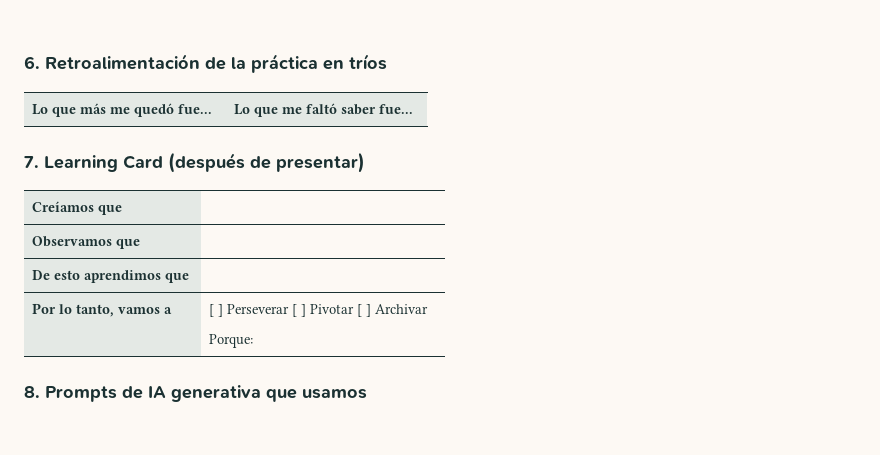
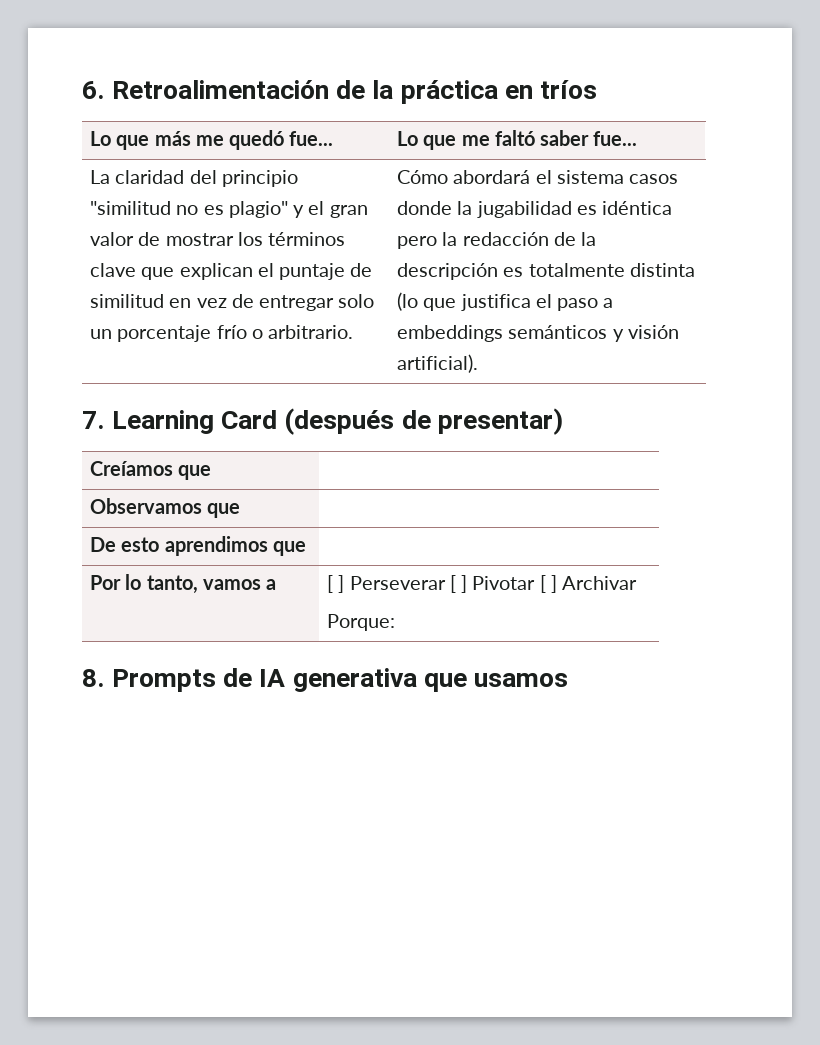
+ La claridad del principio "similitud no es plagio" y el gran valor de mostrar los términos clave que explican el puntaje de similitud en vez de entregar solo un porcentaje frío o arbitrario. | Cómo abordará el sistema casos donde la jugabilidad es idéntica pero la redacción de la descripción es totalmente distinta (lo que justifica el paso a embeddings semánticos y visión artificial).

